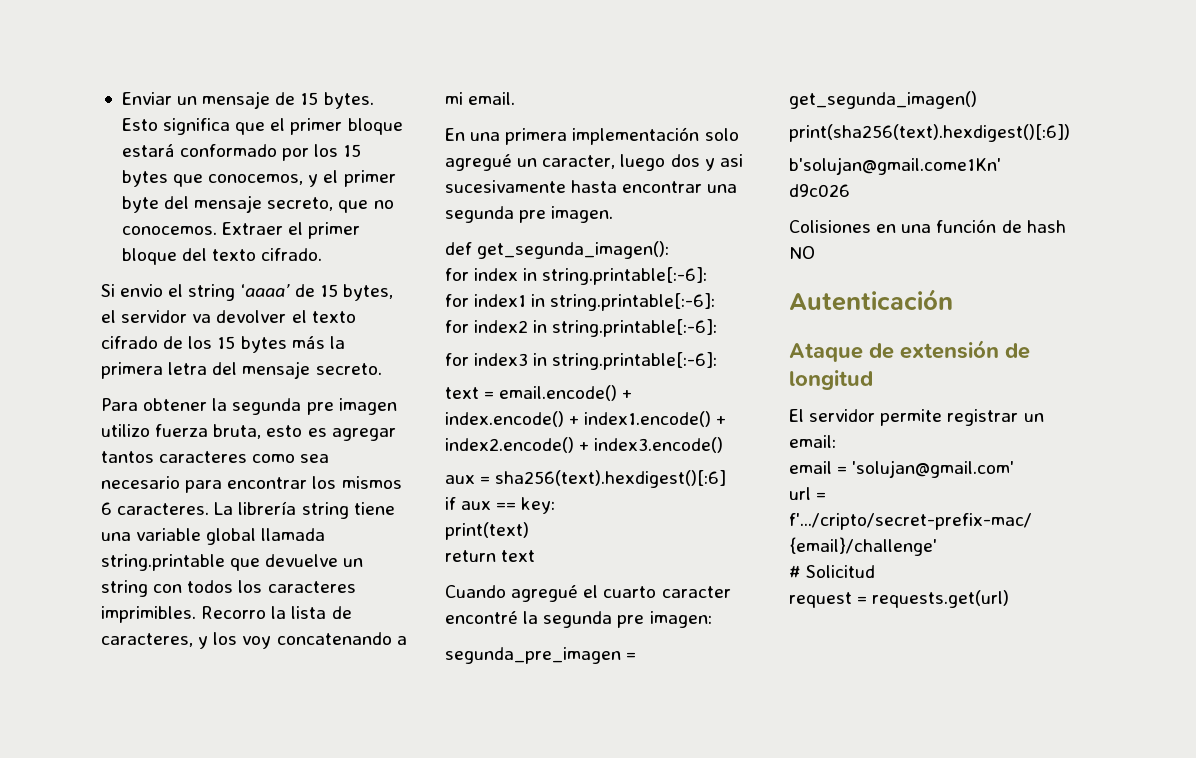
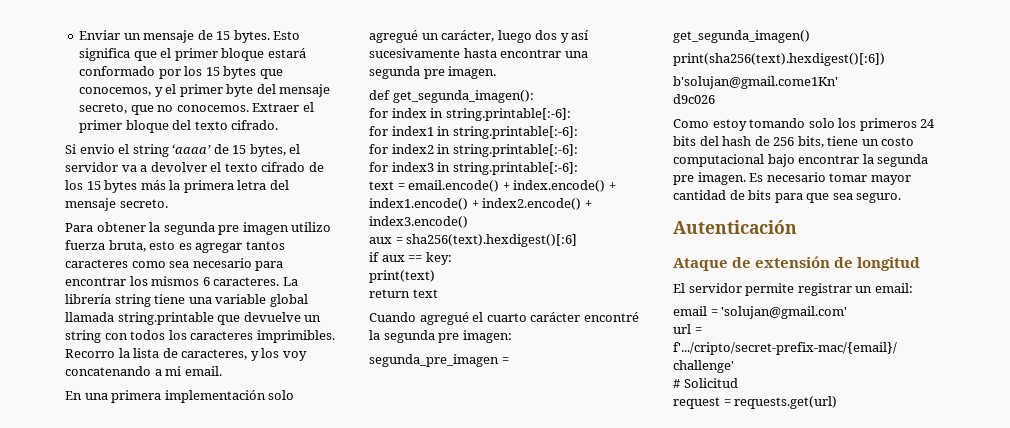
- Si envio el string ‘aaaa’ de 15 bytes, el servidor va devolver el texto cifrado de los 15 bytes más la primera letra del mensaje secreto.
+ Si envio el string ‘aaaa’ de 15 bytes, el servidor va a devolver el texto cifrado de los 15 bytes más la primera letra del mensaje secreto.
- En una primera implementación solo agregué un caracter, luego dos y asi sucesivamente hasta encontrar una segunda pre imagen.
+ En una primera implementación solo agregué un carácter, luego dos y así sucesivamente hasta encontrar una segunda pre imagen.
- Cuando agregué el cuarto caracter encontré la segunda pre imagen:
+ Cuando agregué el cuarto carácter encontré la segunda pre imagen:
- Colisiones en una función de hash NO
+ Como estoy tomando solo los primeros 24 bits del hash de 256 bits, tiene un costo computacional bajo encontrar la segunda pre imagen. Es necesario tomar mayor cantidad de bits para que sea seguro.

